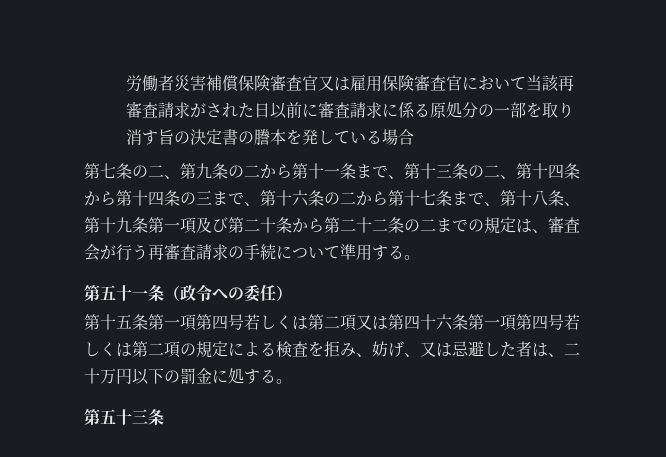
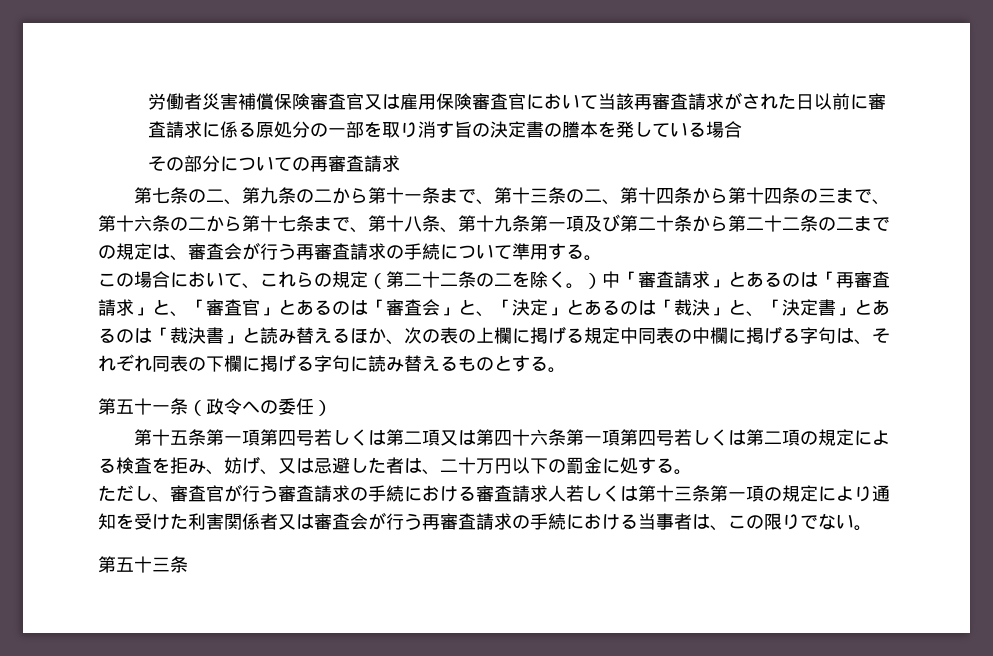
+ その部分についての再審査請求
+ この場合において、これらの規定（第二十二条の二を除く。）中「審査請求」とあるのは「再審査請求」と、「審査官」とあるのは「審査会」と、「決定」とあるのは「裁決」と、「決定書」とあるのは「裁決書」と読み替えるほか、次の表の上欄に掲げる規定中同表の中欄に掲げる字句は、それぞれ同表の下欄に掲げる字句に読み替えるものとする。
+ ただし、審査官が行う審査請求の手続における審査請求人若しくは第十三条第一項の規定により通知を受けた利害関係者又は審査会が行う再審査請求の手続における当事者は、この限りでない。

